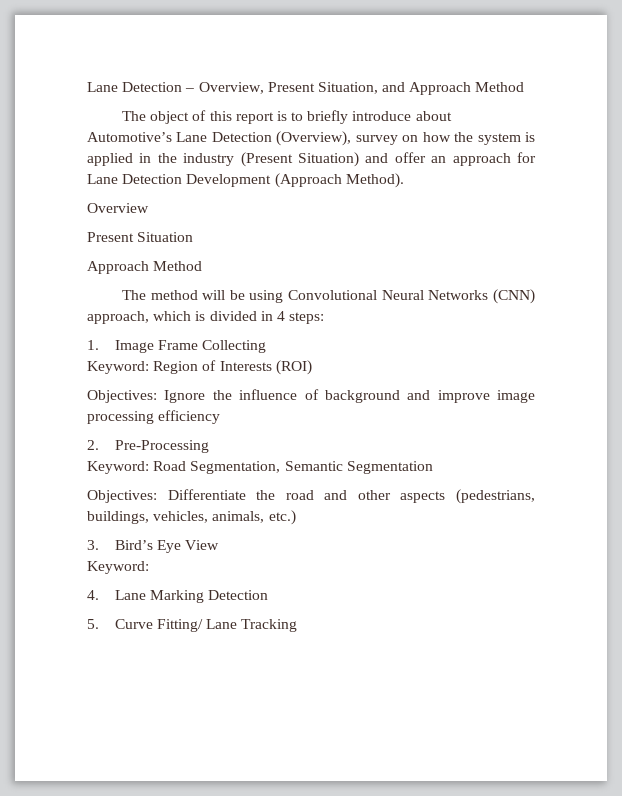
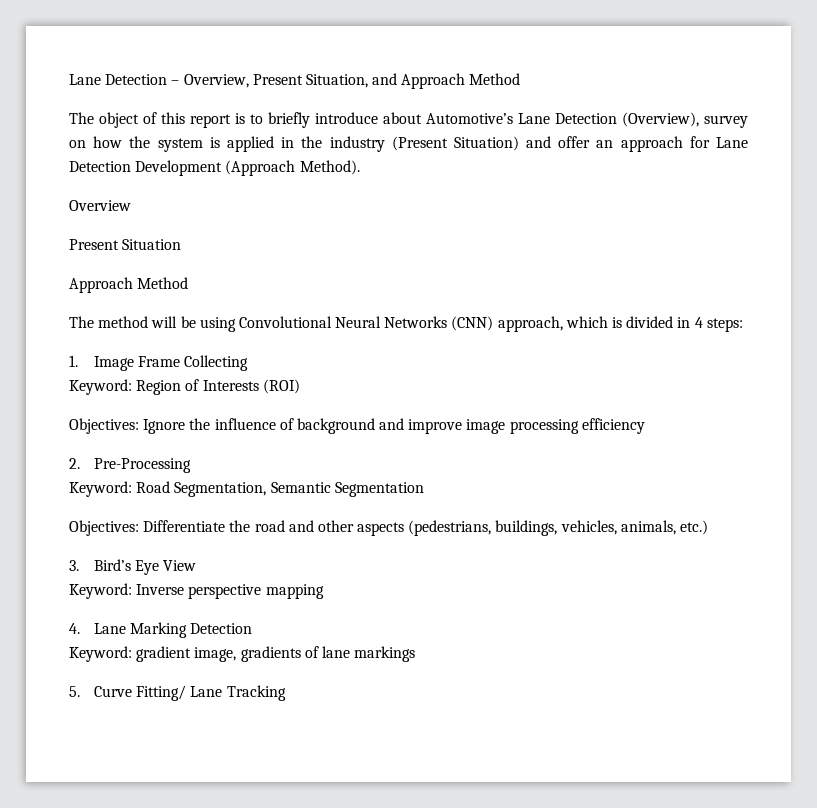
  3. Bird’s Eye View
- Keyword:
+ Keyword: Inverse perspective mapping
+ Keyword: gradient image, gradients of lane markings

